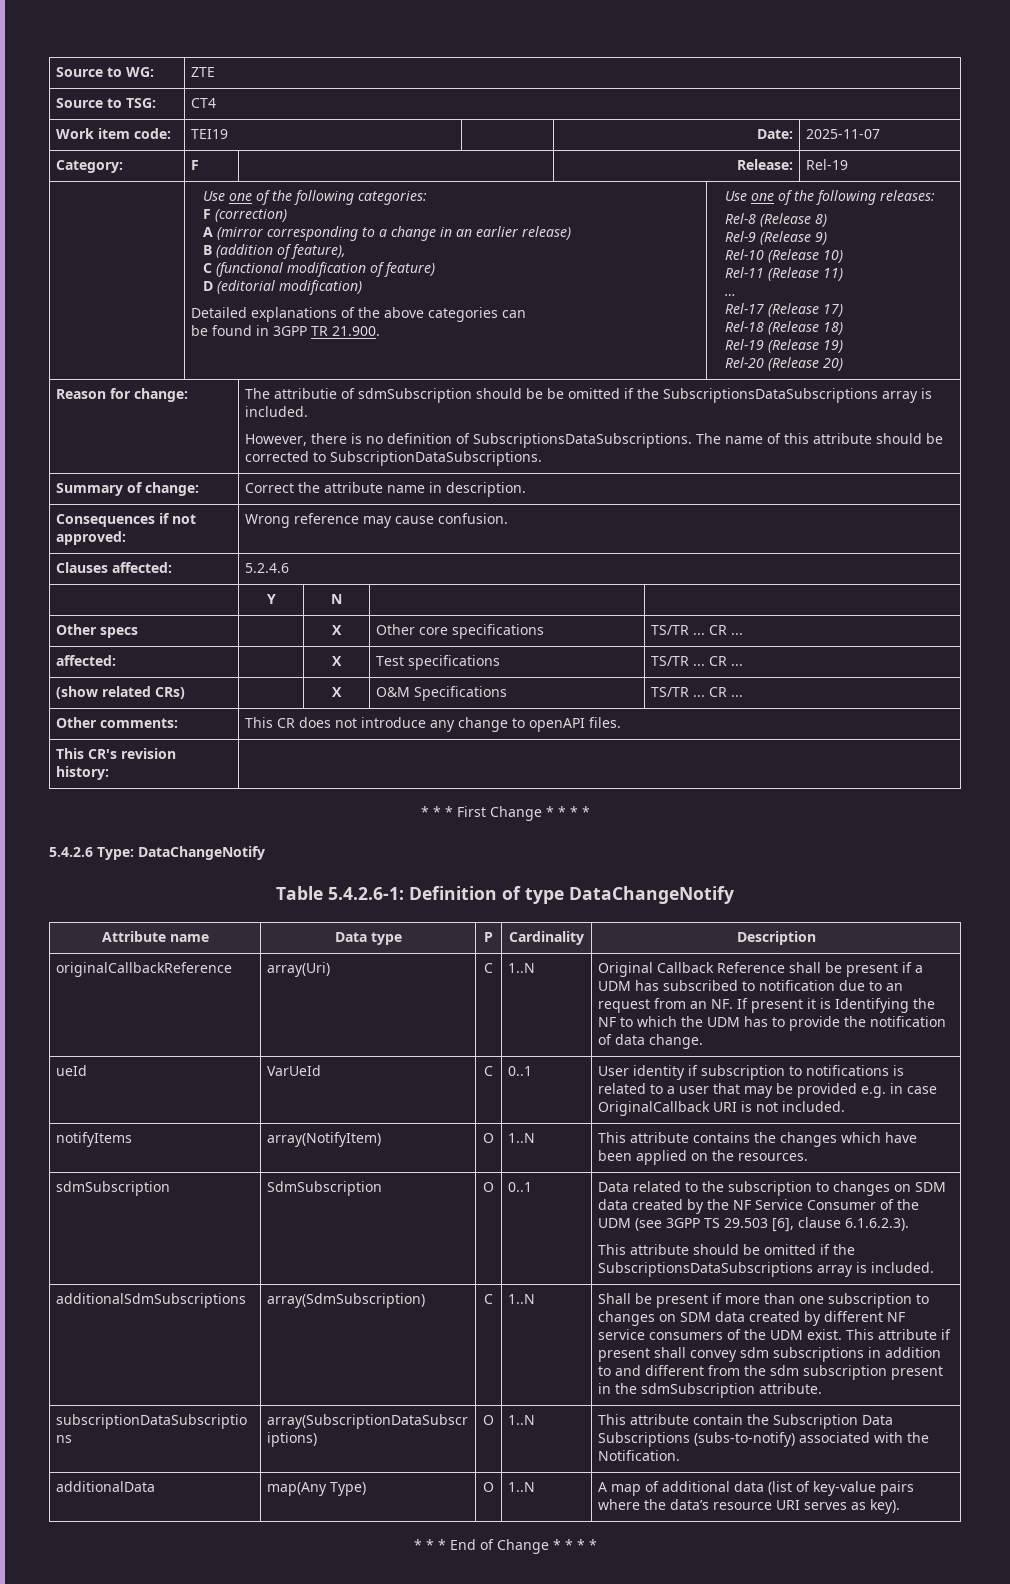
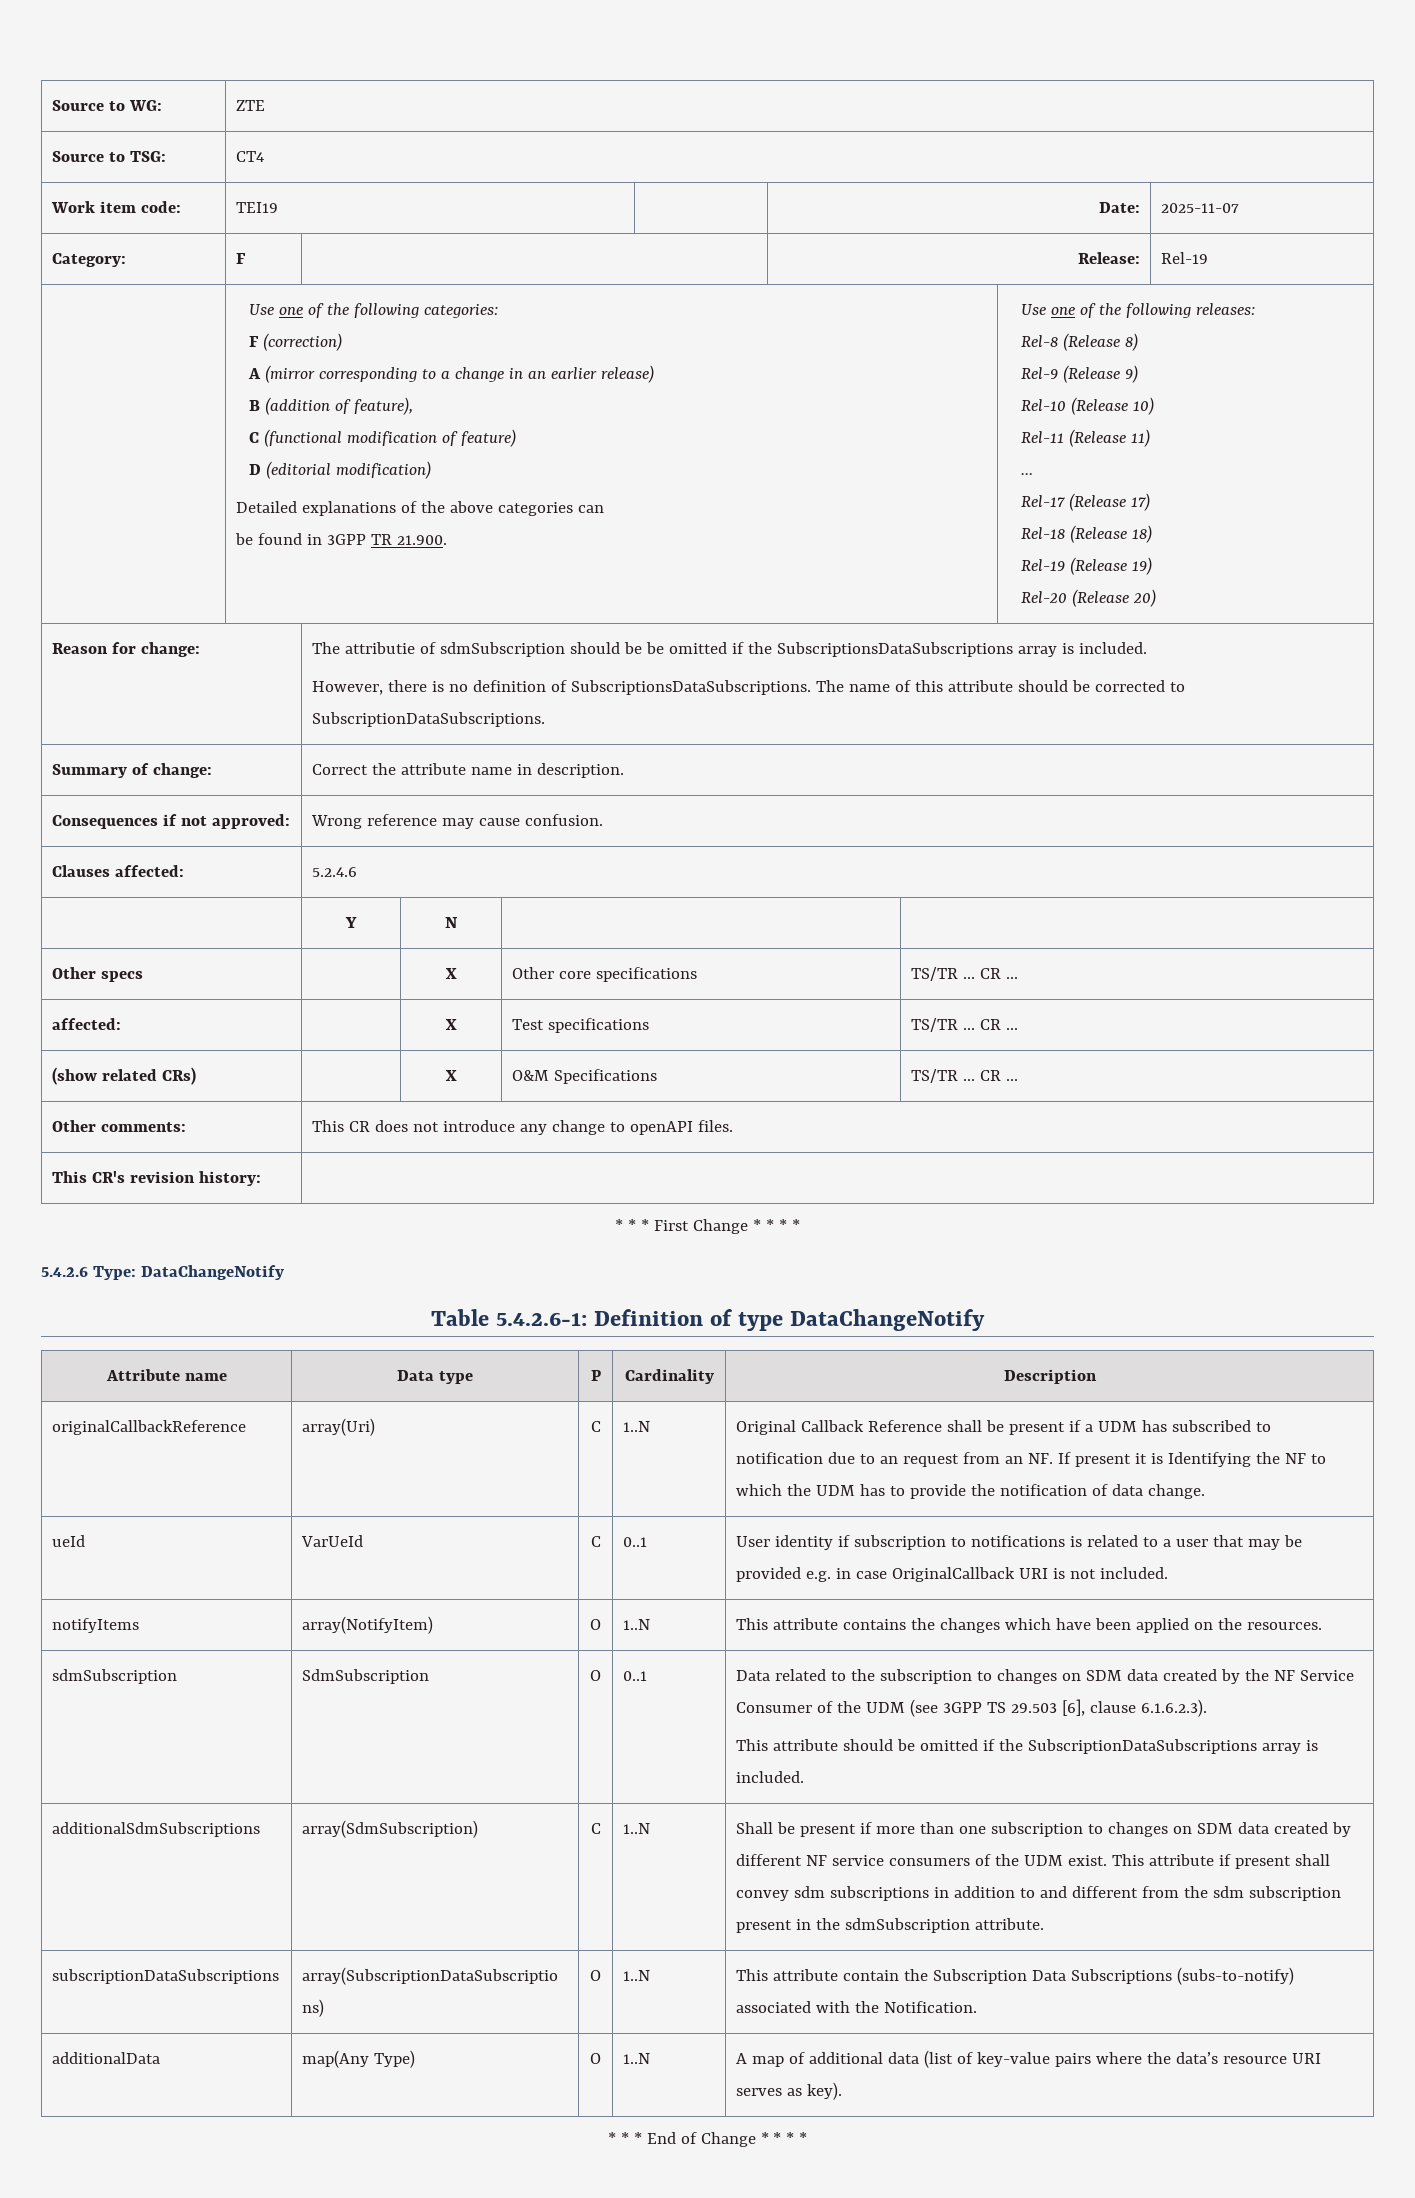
- This attribute should be omitted if the SubscriptionsDataSubscriptions array is included.
+ This attribute should be omitted if the SubscriptionDataSubscriptions array is included.

